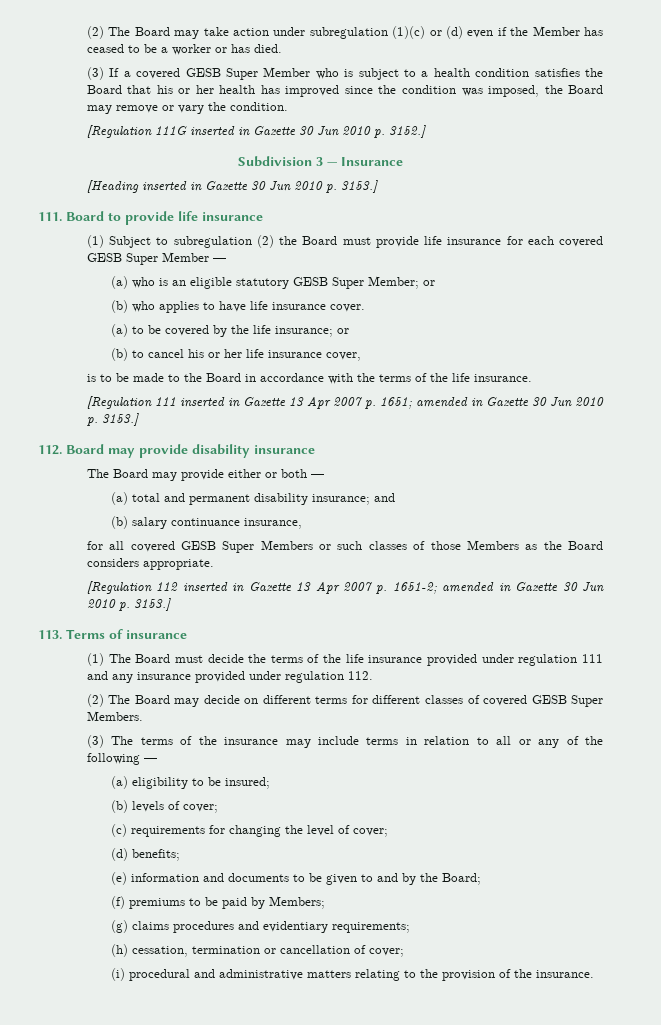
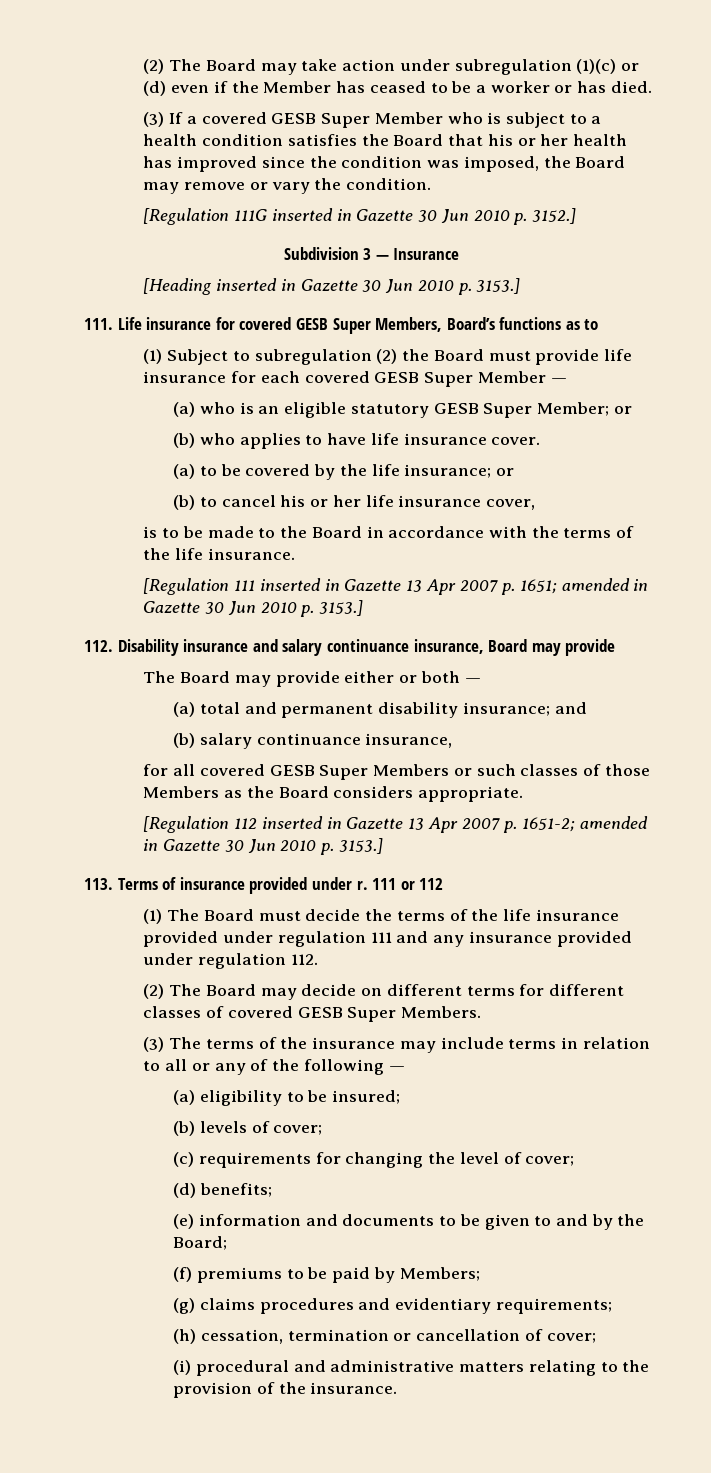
- 111. Board to provide life insurance
+ 111. Life insurance for covered GESB Super Members, Board’s functions as to
- 112. Board may provide disability insurance
+ 112. Disability insurance and salary continuance insurance, Board may provide
- 113. Terms of insurance
+ 113. Terms of insurance provided under r. 111 or 112

